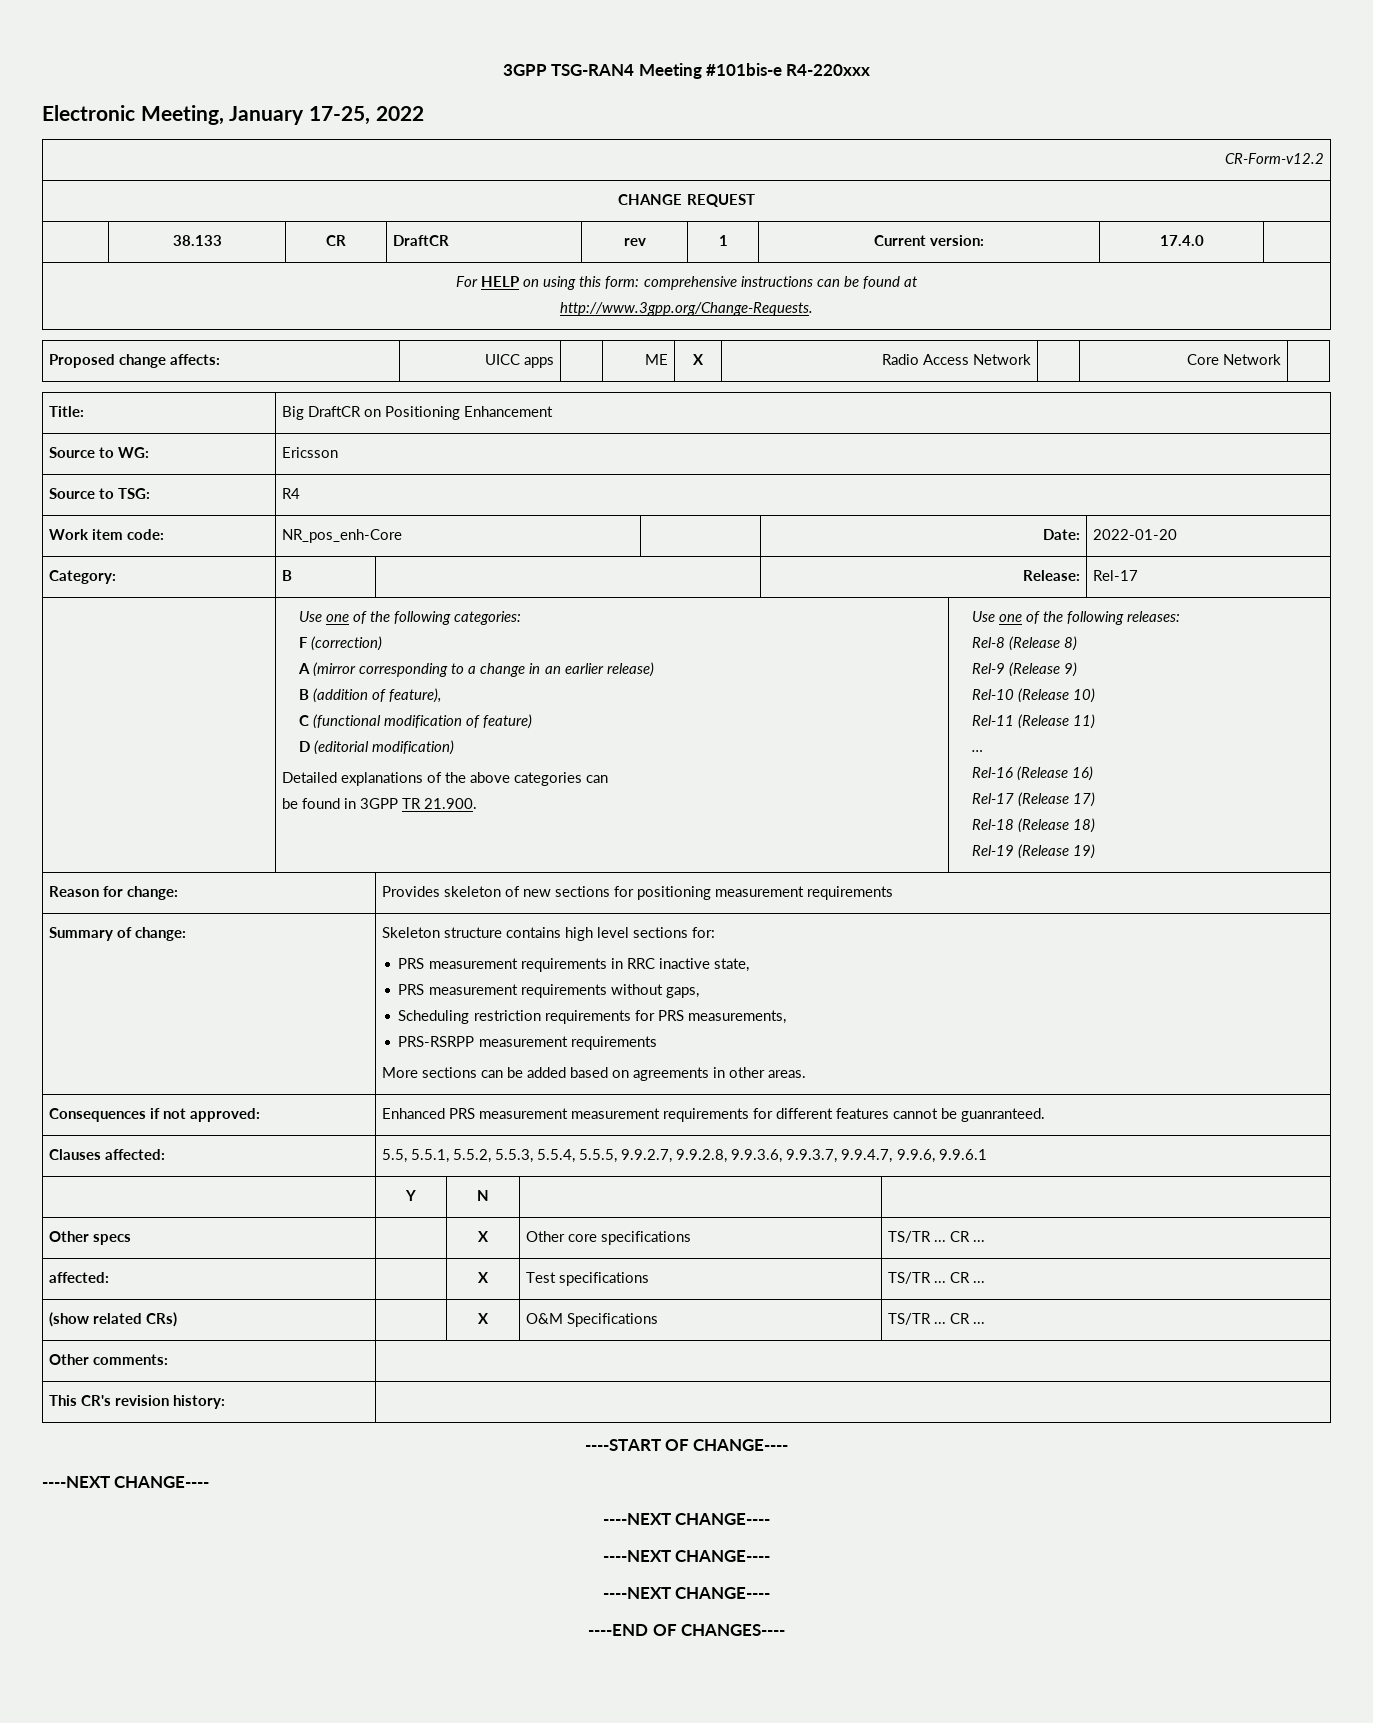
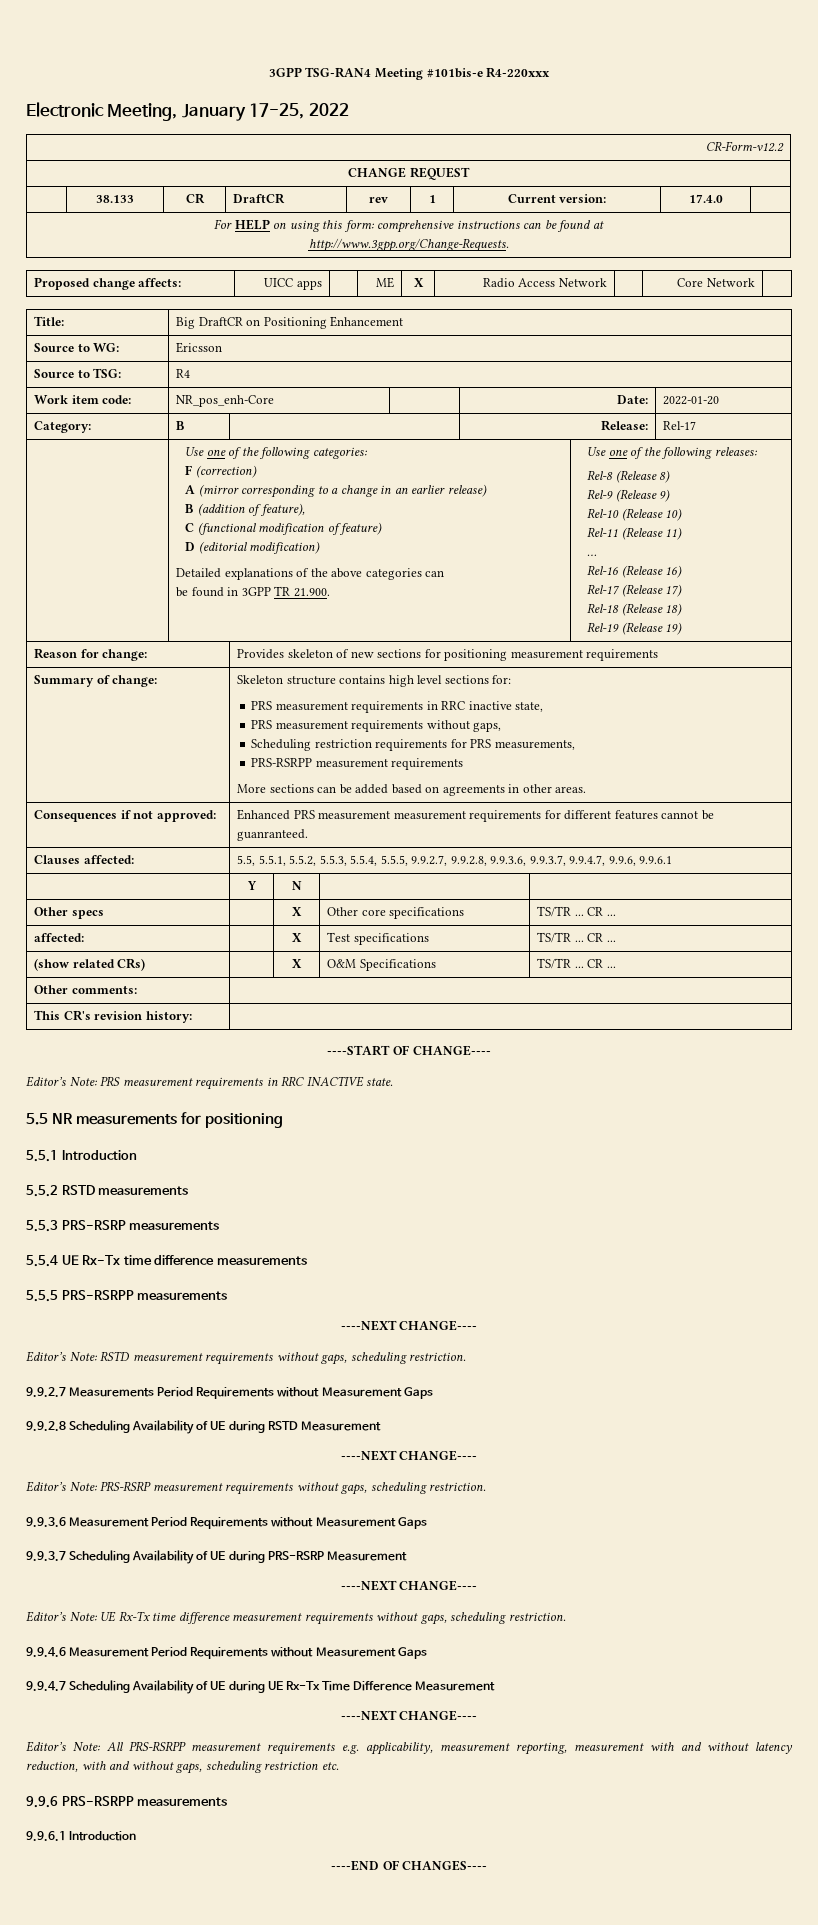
  ----START OF CHANGE----
+ Editor’s Note: PRS measurement requirements in RRC INACTIVE state.
+ 5.5 NR measurements for positioning
+ 5.5.1 Introduction
+ 5.5.2 RSTD measurements
+ 5.5.3 PRS-RSRP measurements
+ 5.5.4 UE Rx-Tx time difference measurements
+ 5.5.5 PRS-RSRPP measurements
  ----NEXT CHANGE----
+ Editor’s Note: RSTD measurement requirements without gaps, scheduling restriction.
+ 9.9.2.7 Measurements Period Requirements without Measurement Gaps
+ 9.9.2.8 Scheduling Availability of UE during RSTD Measurement
  ----NEXT CHANGE----
+ Editor’s Note: PRS-RSRP measurement requirements without gaps, scheduling restriction.
+ 9.9.3.6 Measurement Period Requirements without Measurement Gaps
+ 9.9.3.7 Scheduling Availability of UE during PRS-RSRP Measurement
  ----NEXT CHANGE----
+ Editor’s Note: UE Rx-Tx time difference measurement requirements without gaps, scheduling restriction.
+ 9.9.4.6 Measurement Period Requirements without Measurement Gaps
+ 9.9.4.7 Scheduling Availability of UE during UE Rx-Tx Time Difference Measurement
  ----NEXT CHANGE----
+ Editor’s Note: All PRS-RSRPP measurement requirements e.g. applicability, measurement reporting, measurement with and without latency reduction, with and without gaps, scheduling restriction etc.
+ 9.9.6 PRS-RSRPP measurements
+ 9.9.6.1 Introduction

